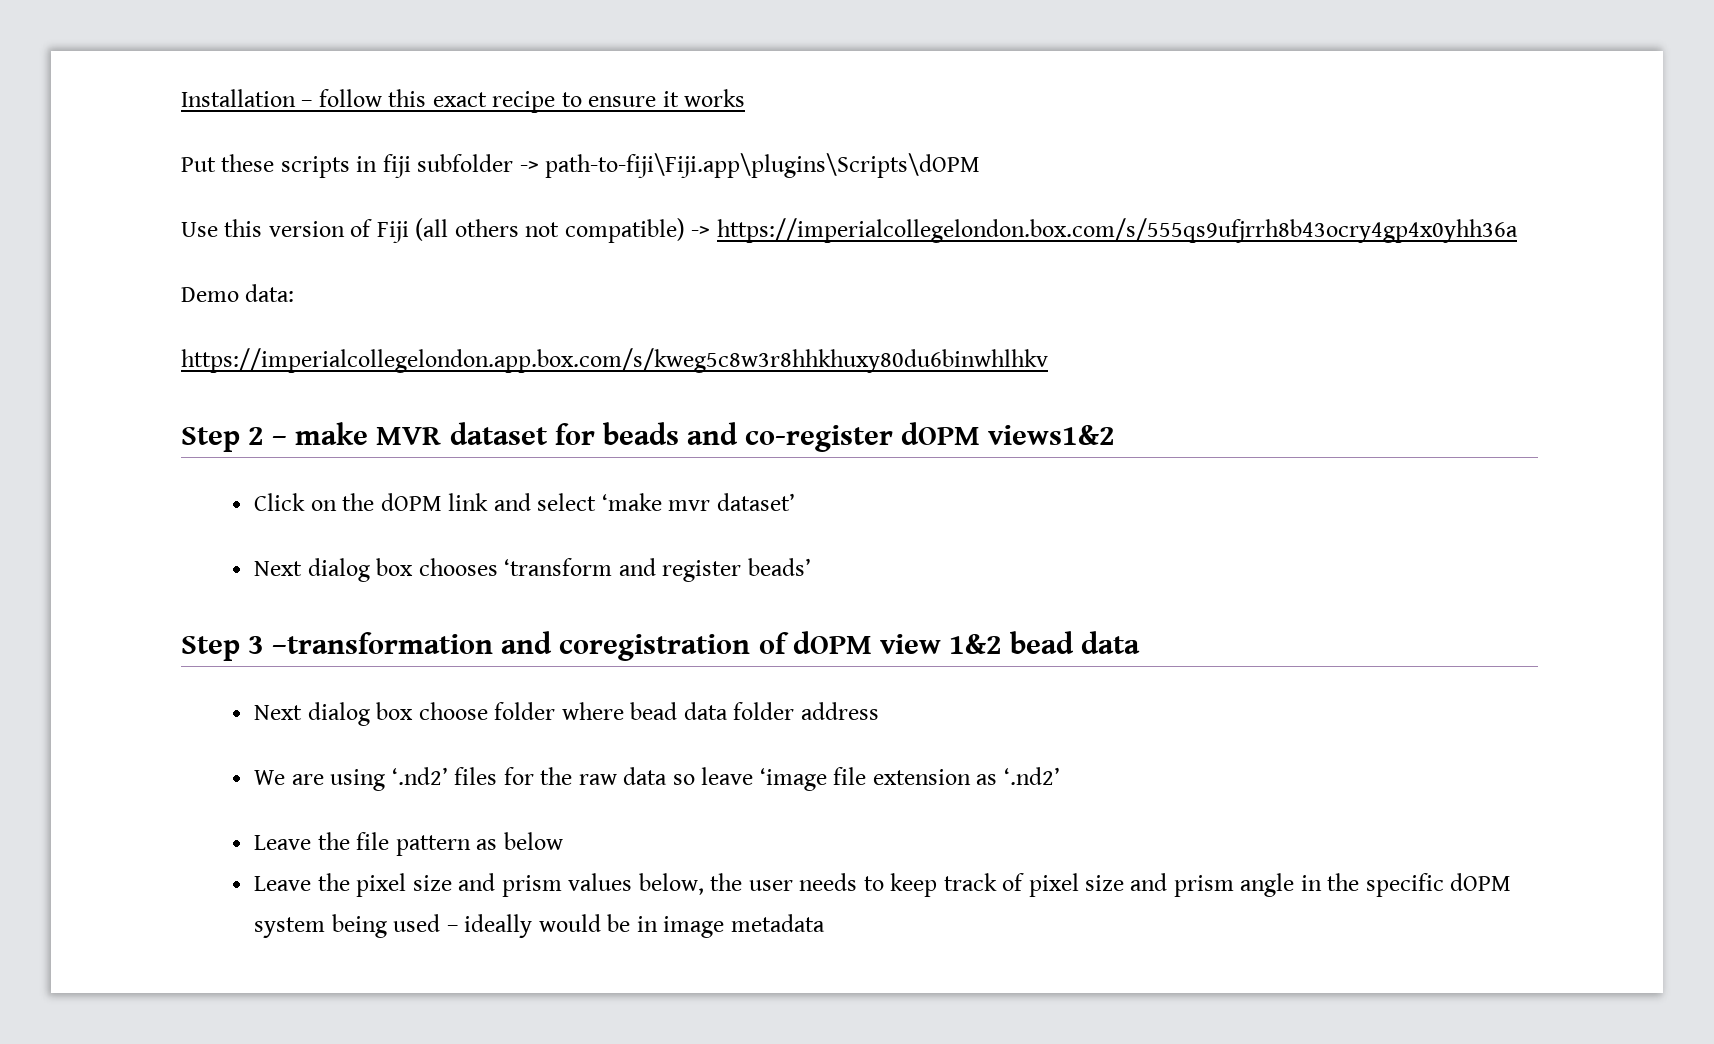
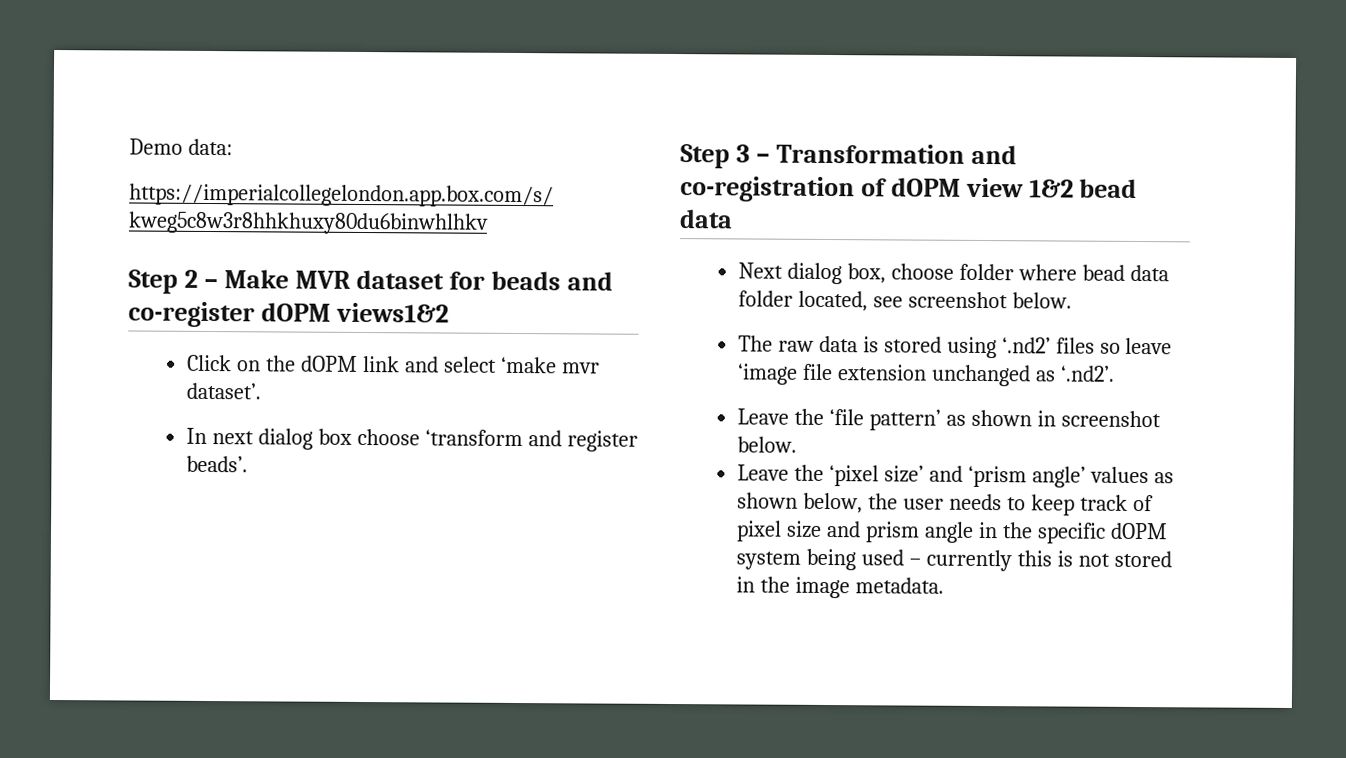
- Installation – follow this exact recipe to ensure it works
- Put these scripts in fiji subfolder -> path-to-fiji\Fiji.app\plugins\Scripts\dOPM
- Use this version of Fiji (all others not compatible) -> https://imperialcollegelondon.box.com/s/555qs9ufjrrh8b43ocry4gp4x0yhh36a
- Step 2 – make MVR dataset for beads and co-register dOPM views1&2
+ Step 2 – Make MVR dataset for beads and co-register dOPM views1&2
- Click on the dOPM link and select ‘make mvr dataset’
- Next dialog box chooses ‘transform and register beads’
+ Click on the dOPM link and select ‘make mvr dataset’.
+ In next dialog box choose ‘transform and register beads’.
- Step 3 –transformation and coregistration of dOPM view 1&2 bead data
+ Step 3 – Transformation and co-registration of dOPM view 1&2 bead data
- Next dialog box choose folder where bead data folder address
- We are using ‘.nd2’ files for the raw data so leave ‘image file extension as ‘.nd2’
- Leave the file pattern as below
- Leave the pixel size and prism values below, the user needs to keep track of pixel size and prism angle in the specific dOPM system being used – ideally would be in image metadata
+ Next dialog box, choose folder where bead data folder located, see screenshot below.
+ The raw data is stored using ‘.nd2’ files so leave ‘image file extension unchanged as ‘.nd2’.
+ Leave the ‘file pattern’ as shown in screenshot below.
+ Leave the ‘pixel size’ and ‘prism angle’ values as shown below, the user needs to keep track of pixel size and prism angle in the specific dOPM system being used – currently this is not stored in the image metadata.

